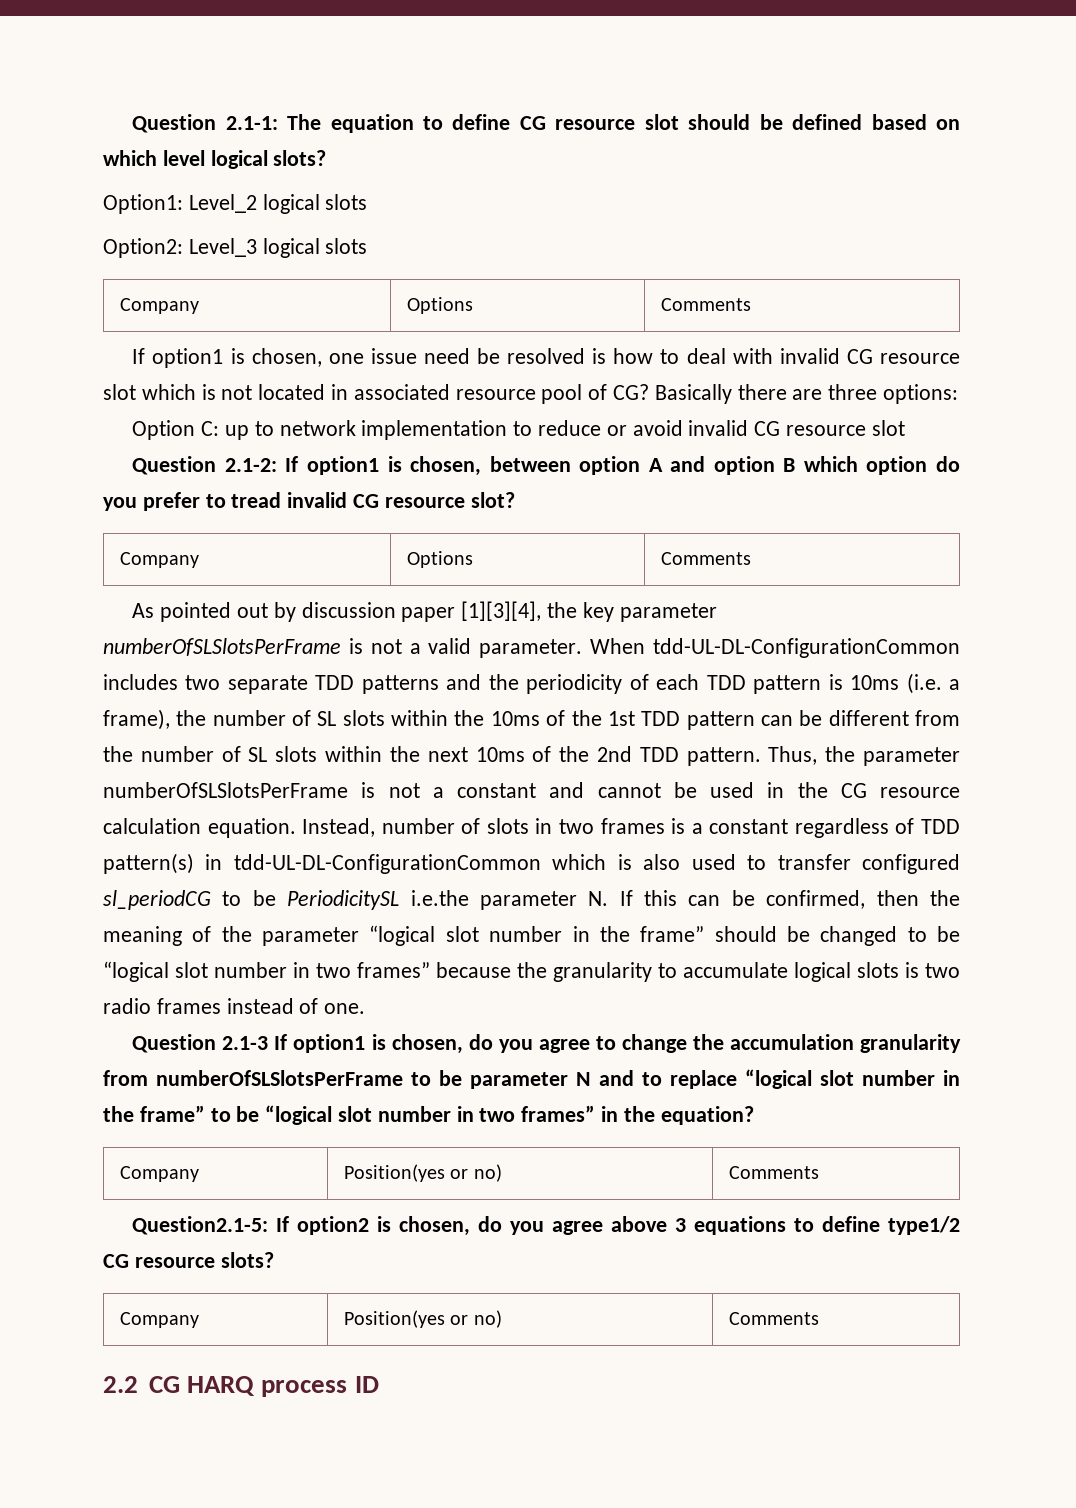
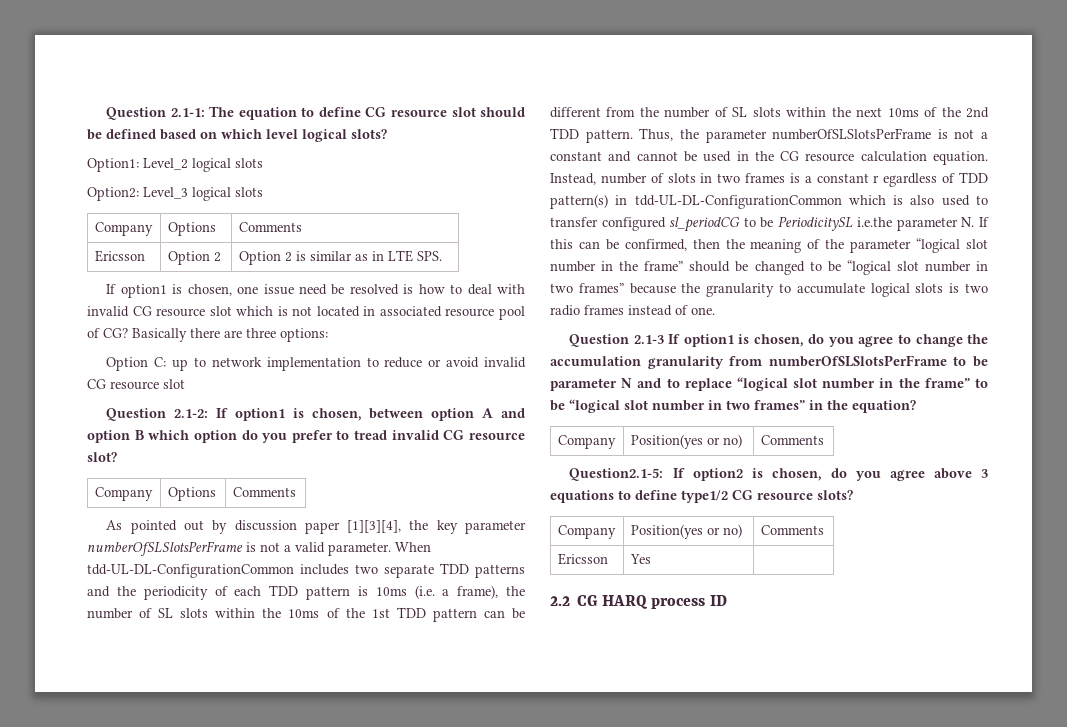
+ Ericsson | Option 2 | Option 2 is similar as in LTE SPS.
- Instead, number of slots in two frames is a constant regardless of TDD pattern(s) in tdd-UL-DL-ConfigurationCommon which is also used to transfer configured sl_periodCG to be PeriodicitySL i.e.the parameter N. If this can be confirmed, then the meaning of the parameter “logical slot number in the frame” should be changed to be “logical slot number in two frames” because the granularity to accumulate logical slots is two radio frames instead of one.
+ Instead, number of slots in two frames is a constant r egardless of TDD pattern(s) in tdd-UL-DL-ConfigurationCommon which is also used to transfer configured sl_periodCG to be PeriodicitySL i.e.the parameter N. If this can be confirmed, then the meaning of the parameter “logical slot number in the frame” should be changed to be “logical slot number in two frames” because the granularity to accumulate logical slots is two radio frames instead of one.
+ Ericsson | Yes |

